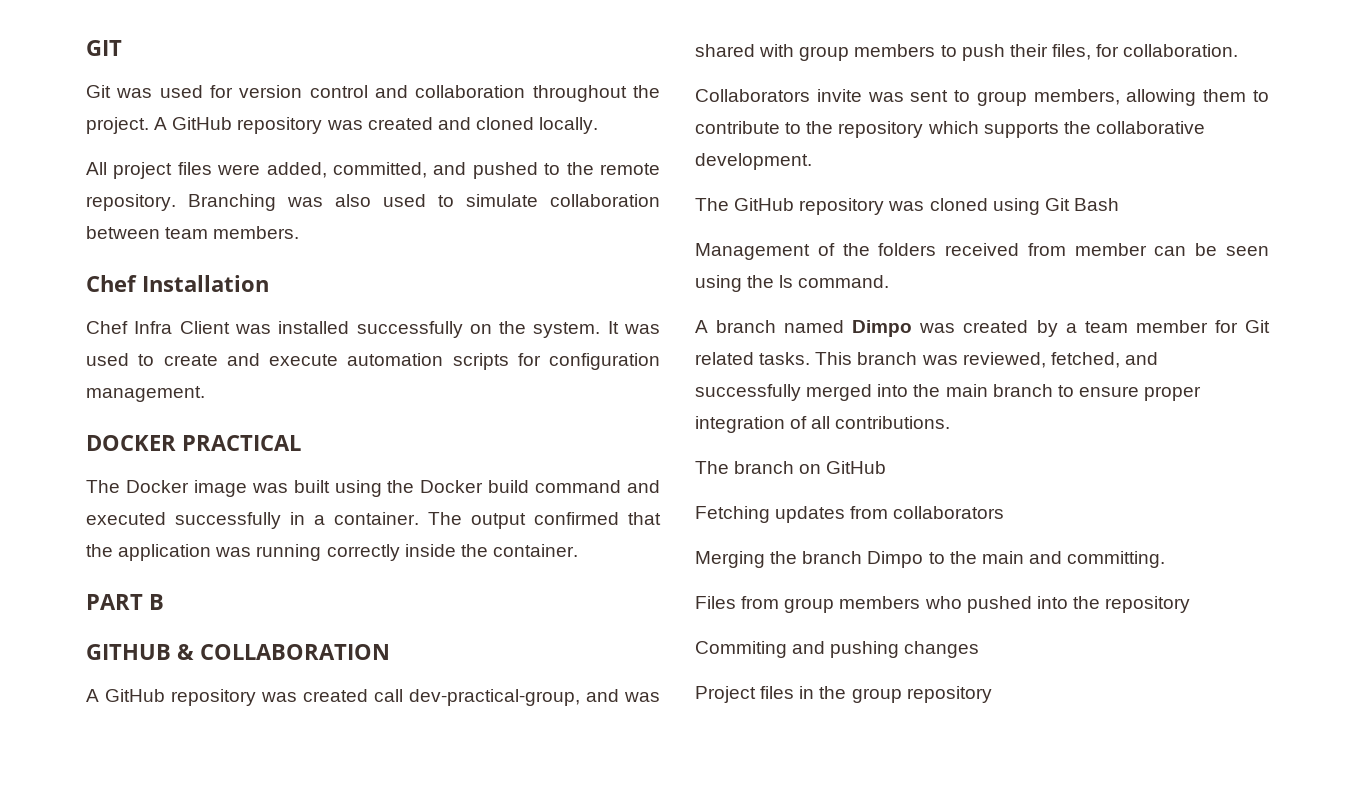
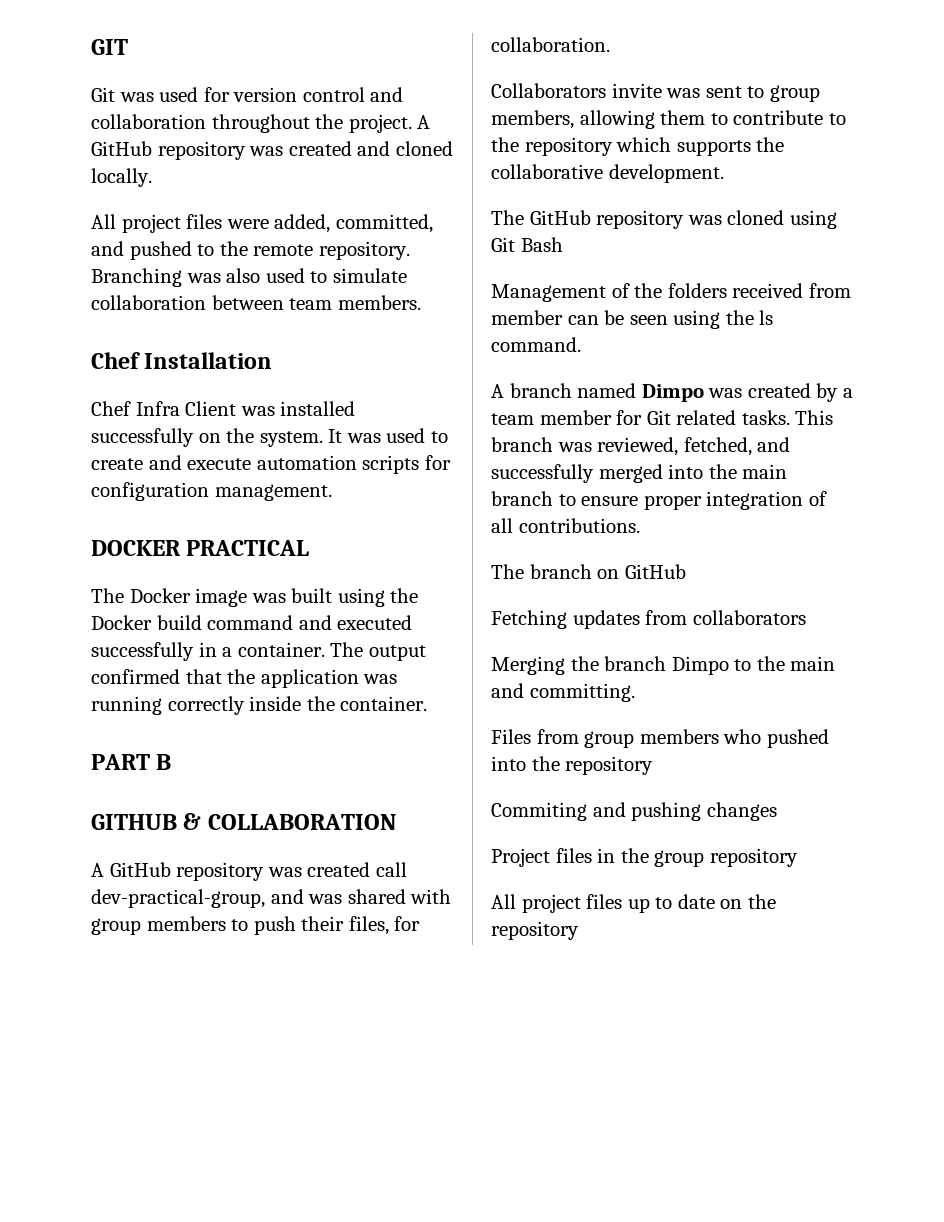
+ All project files up to date on the repository

